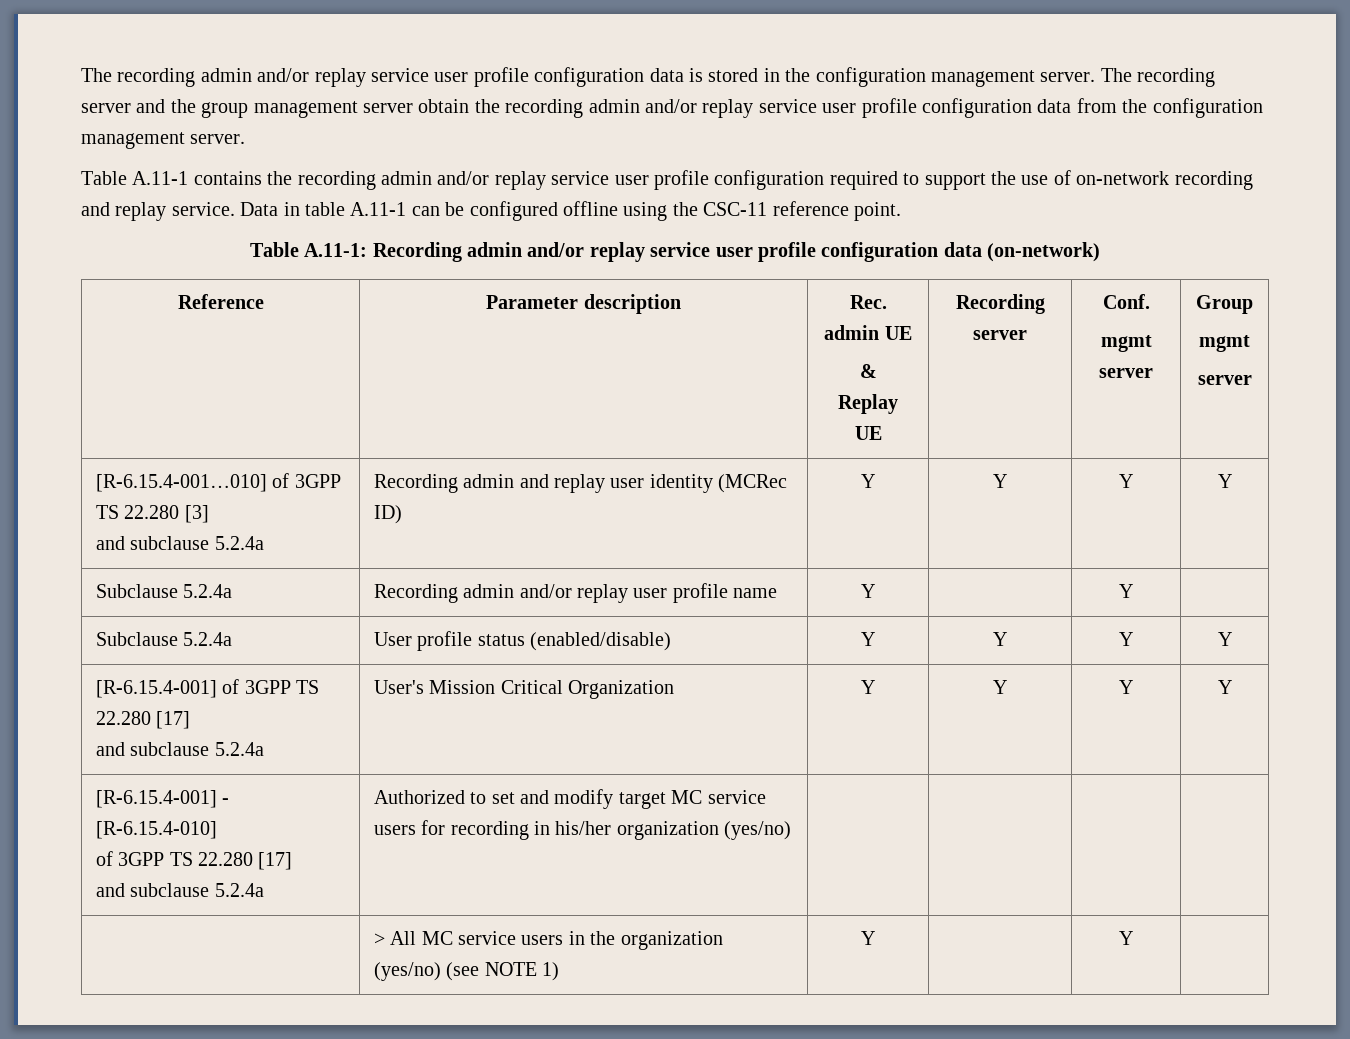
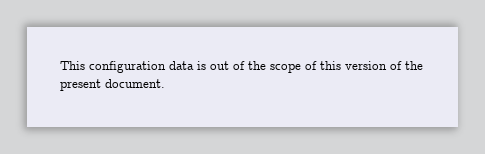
- The recording admin and/or replay service user profile configuration data is stored in the configuration management server. The recording server and the group management server obtain the recording admin and/or replay service user profile configuration data from the configuration management server.
- Table A.11-1 contains the recording admin and/or replay service user profile configuration required to support the use of on-network recording and replay service. Data in table A.11-1 can be configured offline using the CSC-11 reference point.
- Table A.11-1: Recording admin and/or replay service user profile configuration data (on-network)
- Reference | Parameter description | Rec. admin UE
- &
- Replay UE | Recording server | Conf.
- mgmt server | Group
- mgmt
- server
- [R-6.15.4-001…010] of 3GPP TS 22.280 [3]
- and subclause 5.2.4a | Recording admin and replay user identity (MCRec ID) | Y | Y | Y | Y
- Subclause 5.2.4a | Recording admin and/or replay user profile name | Y | | Y |
- Subclause 5.2.4a | User profile status (enabled/disable) | Y | Y | Y | Y
- [R-6.15.4-001] of 3GPP TS 22.280 [17]
- and subclause 5.2.4a | User's Mission Critical Organization | Y | Y | Y | Y
- [R-6.15.4-001] - [R-6.15.4-010]
- of 3GPP TS 22.280 [17]
- and subclause 5.2.4a | Authorized to set and modify target MC service users for recording in his/her organization (yes/no) | | | |
- | > All MC service users in the organization (yes/no) (see NOTE 1) | Y | | Y |
+ This configuration data is out of the scope of this version of the present document.

